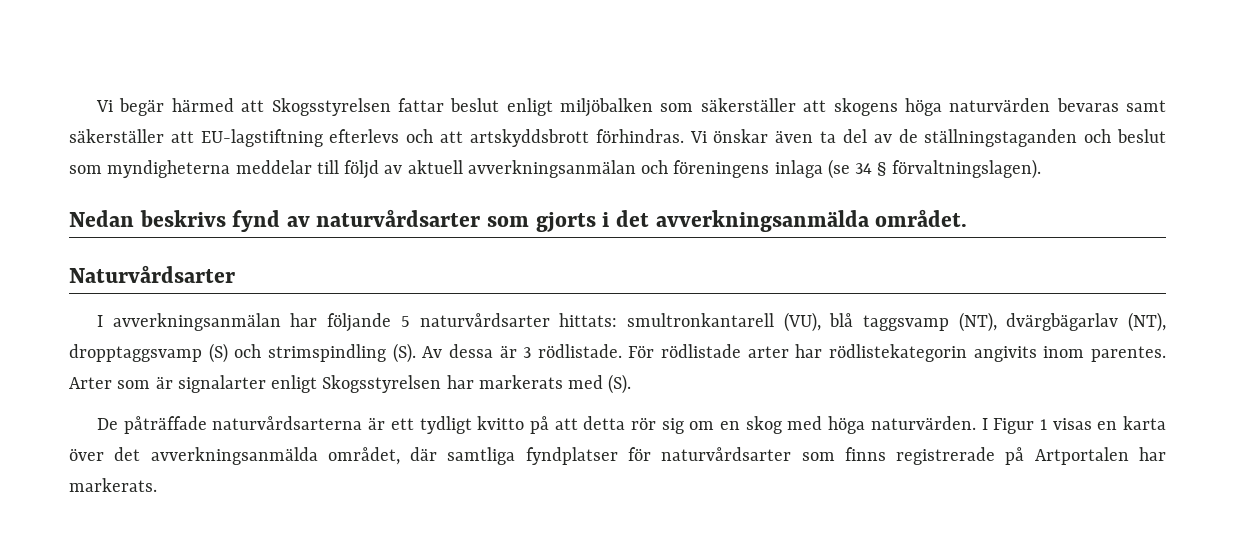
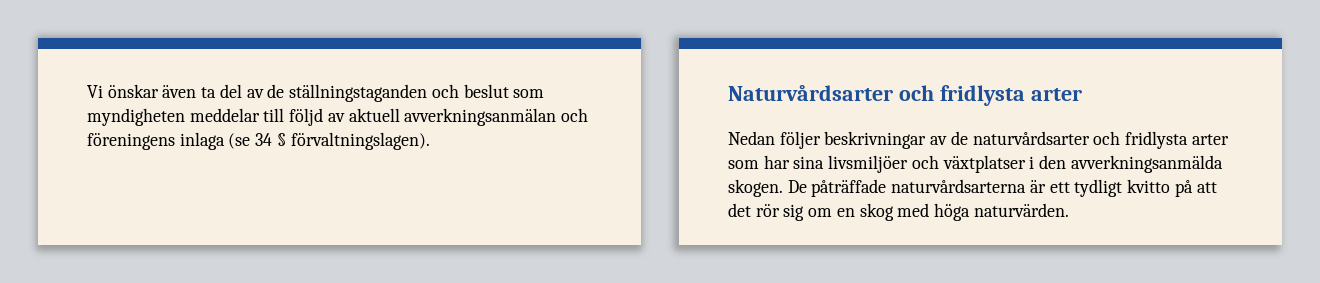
- Vi begär härmed att Skogsstyrelsen fattar beslut enligt miljöbalken som säkerställer att skogens höga naturvärden bevaras samt säkerställer att EU-lagstiftning efterlevs och att artskyddsbrott förhindras. Vi önskar även ta del av de ställningstaganden och beslut som myndigheterna meddelar till följd av aktuell avverkningsanmälan och föreningens inlaga (se 34 § förvaltningslagen).
+ Vi önskar även ta del av de ställningstaganden och beslut som myndigheten meddelar till följd av aktuell avverkningsanmälan och föreningens inlaga (se 34 § förvaltningslagen).
- Nedan beskrivs fynd av naturvårdsarter som gjorts i det avverkningsanmälda området.
- Naturvårdsarter
- I avverkningsanmälan har följande 5 naturvårdsarter hittats: smultronkantarell (VU), blå taggsvamp (NT), dvärgbägarlav (NT), dropptaggsvamp (S) och strimspindling (S). Av dessa är 3 rödlistade. För rödlistade arter har rödlistekategorin angivits inom parentes. Arter som är signalarter enligt Skogsstyrelsen har markerats med (S).
- De påträffade naturvårdsarterna är ett tydligt kvitto på att detta rör sig om en skog med höga naturvärden. I Figur 1 visas en karta över det avverkningsanmälda området, där samtliga fyndplatser för naturvårdsarter som finns registrerade på Artportalen har markerats.
+ Naturvårdsarter och fridlysta arter
+ Nedan följer beskrivningar av de naturvårdsarter och fridlysta arter som har sina livsmiljöer och växtplatser i den avverkningsanmälda skogen. De påträffade naturvårdsarterna är ett tydligt kvitto på att det rör sig om en skog med höga naturvärden.

